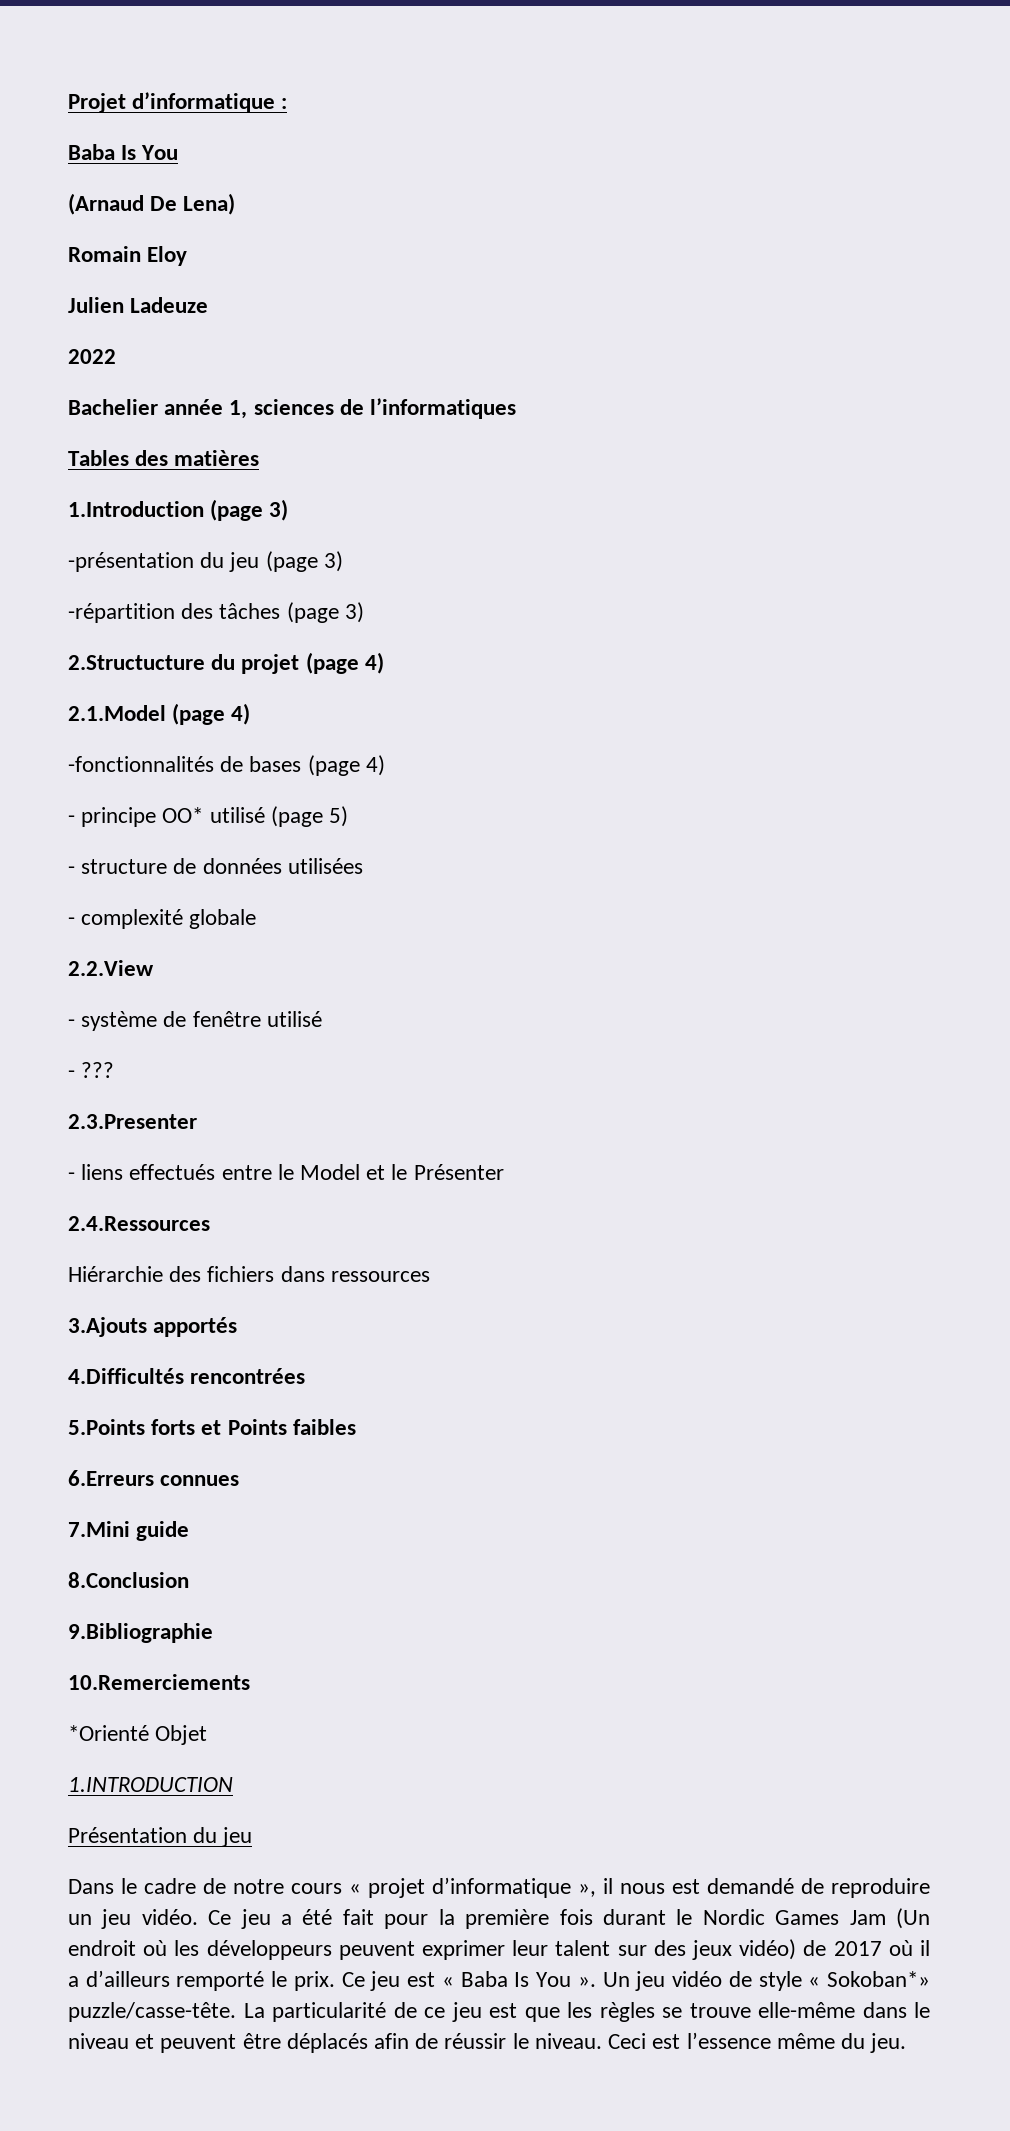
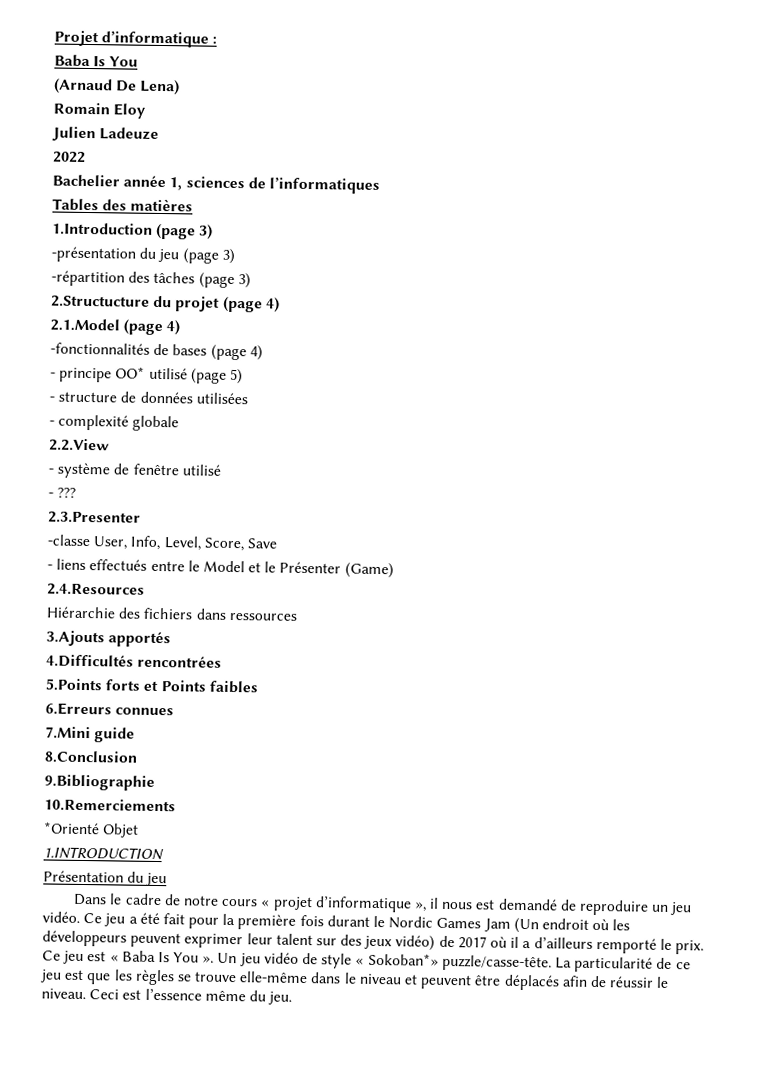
+ -classe User, Info, Level, Score, Save
- - liens effectués entre le Model et le Présenter
- 2.4.Ressources
+ - liens effectués entre le Model et le Présenter (Game)
+ 2.4.Resources

